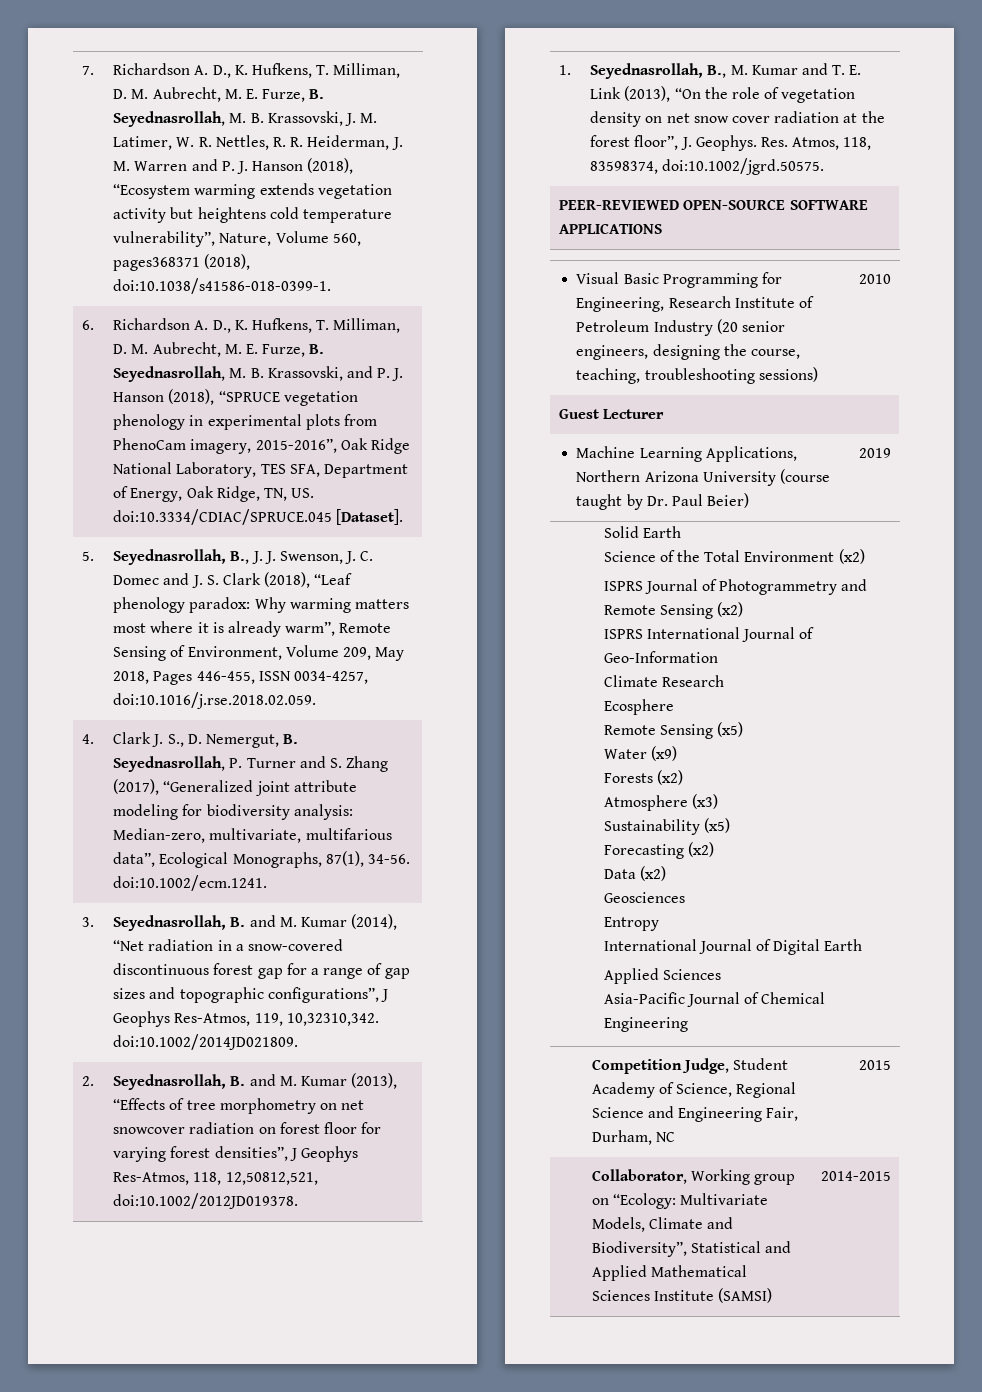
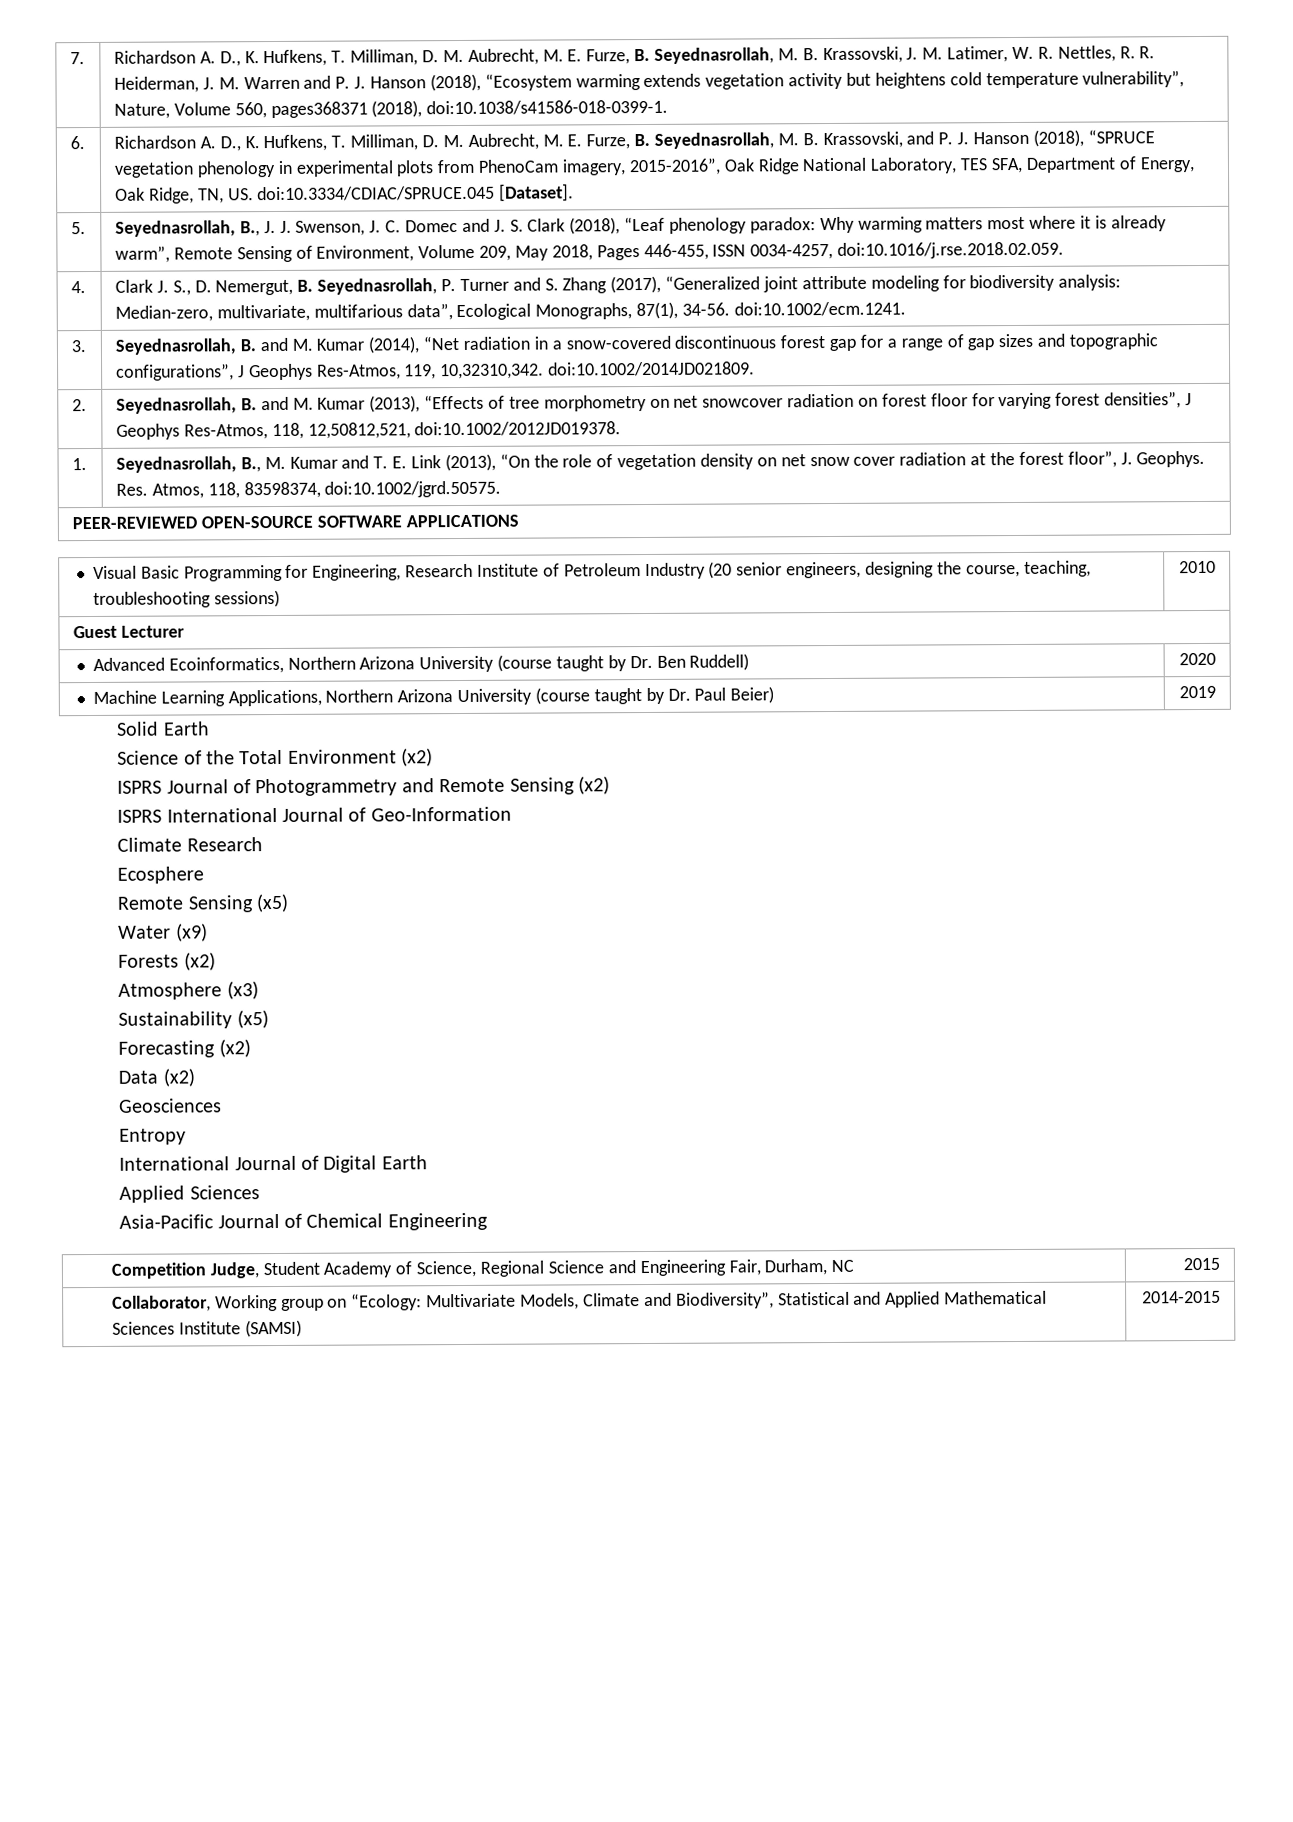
+ Advanced Ecoinformatics, Northern Arizona University (course taught by Dr. Ben Ruddell) | 2020

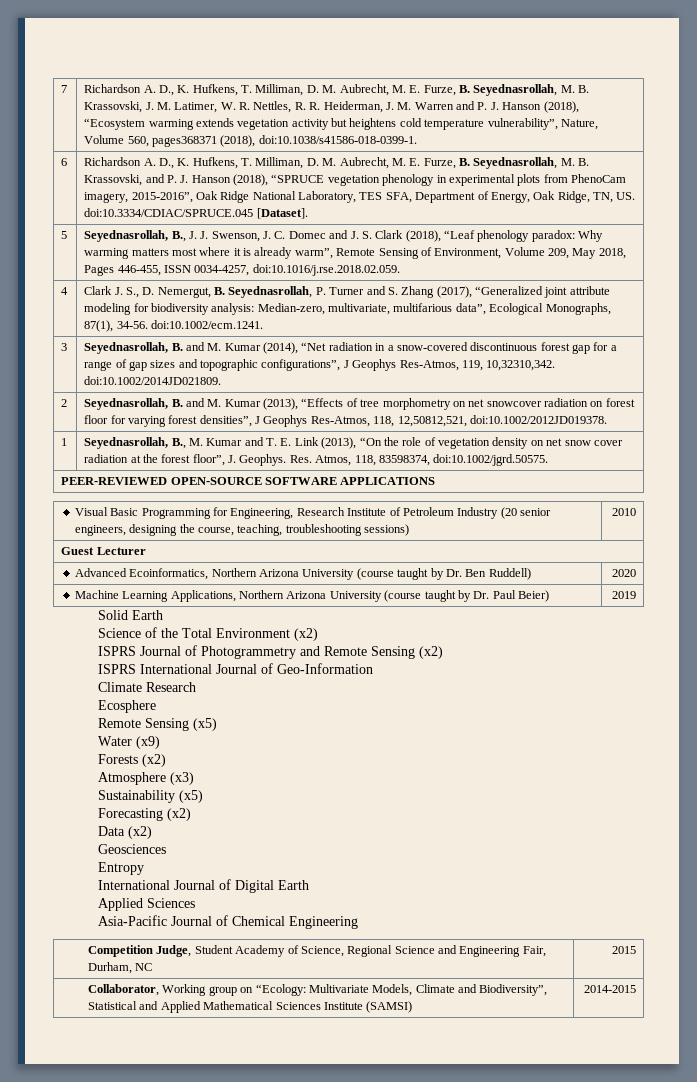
- 7.
+ 7
- 6.
+ 6
- 5. | Seyednasrollah, B., J. J. Swenson, J. C. Domec and J. S. Clark (2018), “Leaf phenology paradox: Why warming matters most where it is already warm”, Remote Sensing of Environment, Volume 209, May 2018, Pages 446-455, ISSN 0034-4257, doi:10.1016/j.rse.2018.02.059.
+ 5 | Seyednasrollah, B., J. J. Swenson, J. C. Domec and J. S. Clark (2018), “Leaf phenology paradox: Why warming matters most where it is already warm”, Remote Sensing of Environment, Volume 209, May 2018, Pages 446-455, ISSN 0034-4257, doi:10.1016/j.rse.2018.02.059.
- 4. | Clark J. S., D. Nemergut, B. Seyednasrollah, P. Turner and S. Zhang (2017), “Generalized joint attribute modeling for biodiversity analysis: Median-zero, multivariate, multifarious data”, Ecological Monographs, 87(1), 34-56. doi:10.1002/ecm.1241.
+ 4 | Clark J. S., D. Nemergut, B. Seyednasrollah, P. Turner and S. Zhang (2017), “Generalized joint attribute modeling for biodiversity analysis: Median-zero, multivariate, multifarious data”, Ecological Monographs, 87(1), 34-56. doi:10.1002/ecm.1241.
- 3. | Seyednasrollah, B. and M. Kumar (2014), “Net radiation in a snow-covered discontinuous forest gap for a range of gap sizes and topographic configurations”, J Geophys Res-Atmos, 119, 10,32310,342. doi:10.1002/2014JD021809.
+ 3 | Seyednasrollah, B. and M. Kumar (2014), “Net radiation in a snow-covered discontinuous forest gap for a range of gap sizes and topographic configurations”, J Geophys Res-Atmos, 119, 10,32310,342. doi:10.1002/2014JD021809.
- 2. | Seyednasrollah, B. and M. Kumar (2013), “Effects of tree morphometry on net snowcover radiation on forest floor for varying forest densities”, J Geophys Res-Atmos, 118, 12,50812,521, doi:10.1002/2012JD019378.
+ 2 | Seyednasrollah, B. and M. Kumar (2013), “Effects of tree morphometry on net snowcover radiation on forest floor for varying forest densities”, J Geophys Res-Atmos, 118, 12,50812,521, doi:10.1002/2012JD019378.
- 1. | Seyednasrollah, B., M. Kumar and T. E. Link (2013), “On the role of vegetation density on net snow cover radiation at the forest floor”, J. Geophys. Res. Atmos, 118, 83598374, doi:10.1002/jgrd.50575.
+ 1 | Seyednasrollah, B., M. Kumar and T. E. Link (2013), “On the role of vegetation density on net snow cover radiation at the forest floor”, J. Geophys. Res. Atmos, 118, 83598374, doi:10.1002/jgrd.50575.

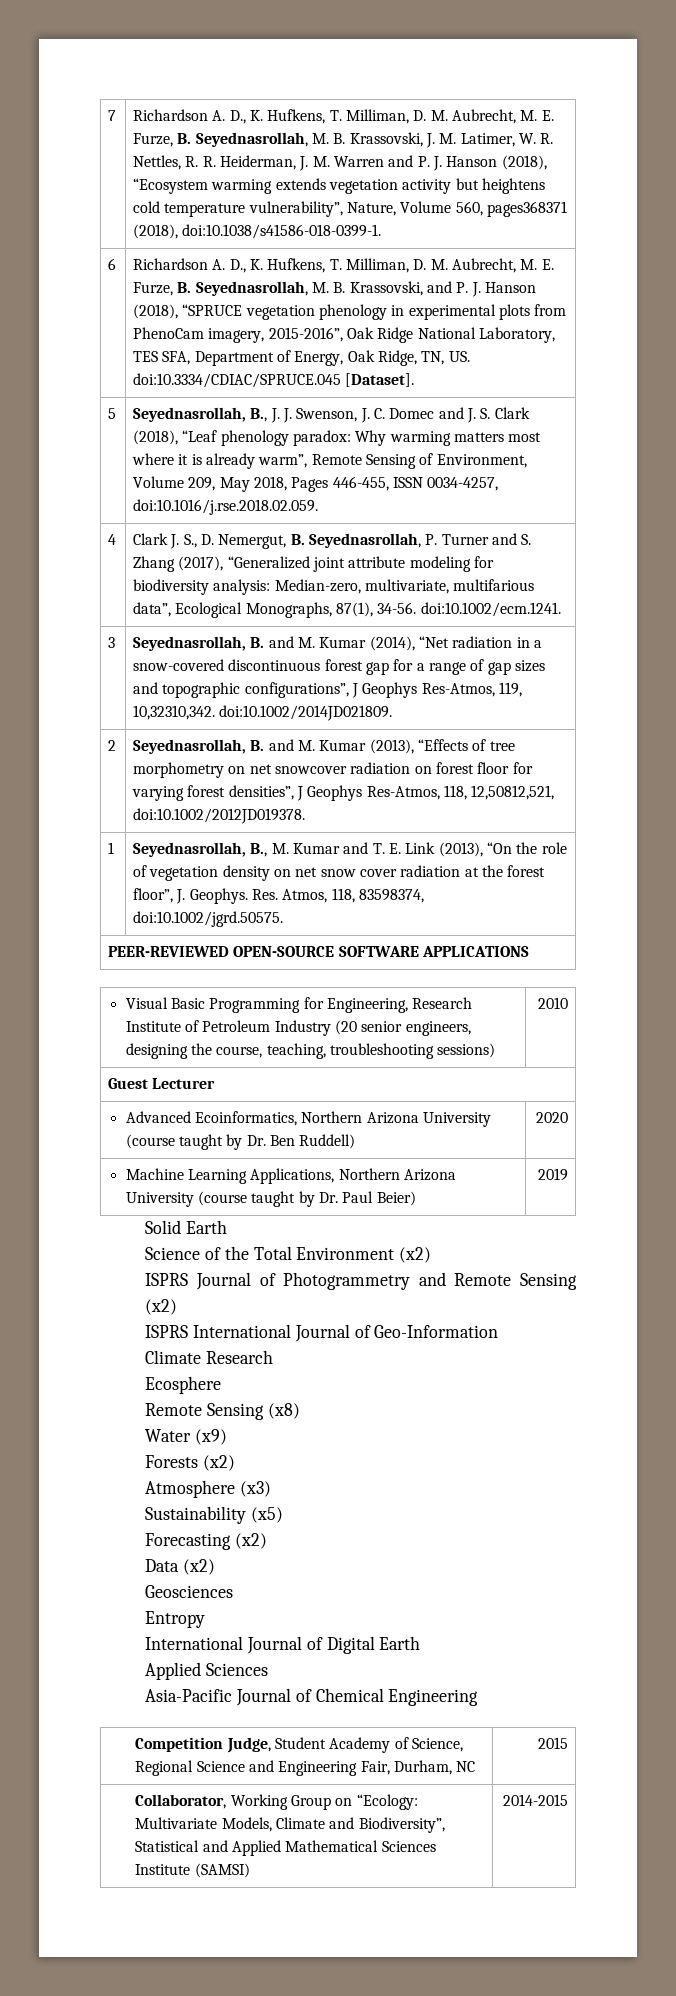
- Remote Sensing (x5)
+ Remote Sensing (x8)
- Collaborator, Working group on “Ecology: Multivariate Models, Climate and Biodiversity”, Statistical and Applied Mathematical Sciences Institute (SAMSI) | 2014-2015
+ Collaborator, Working Group on “Ecology: Multivariate Models, Climate and Biodiversity”, Statistical and Applied Mathematical Sciences Institute (SAMSI) | 2014-2015

